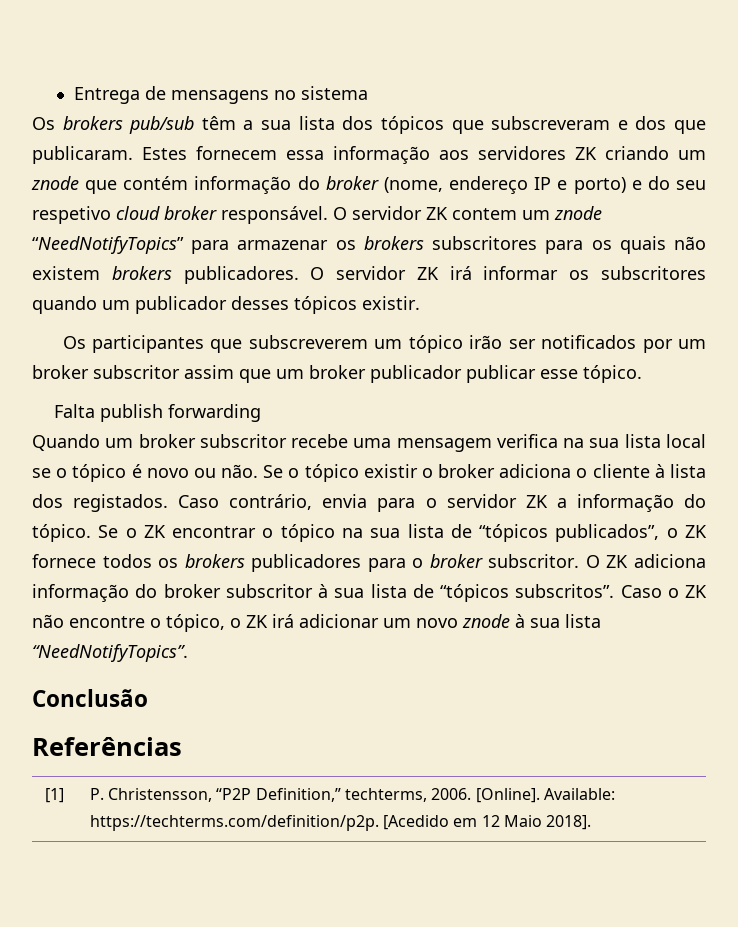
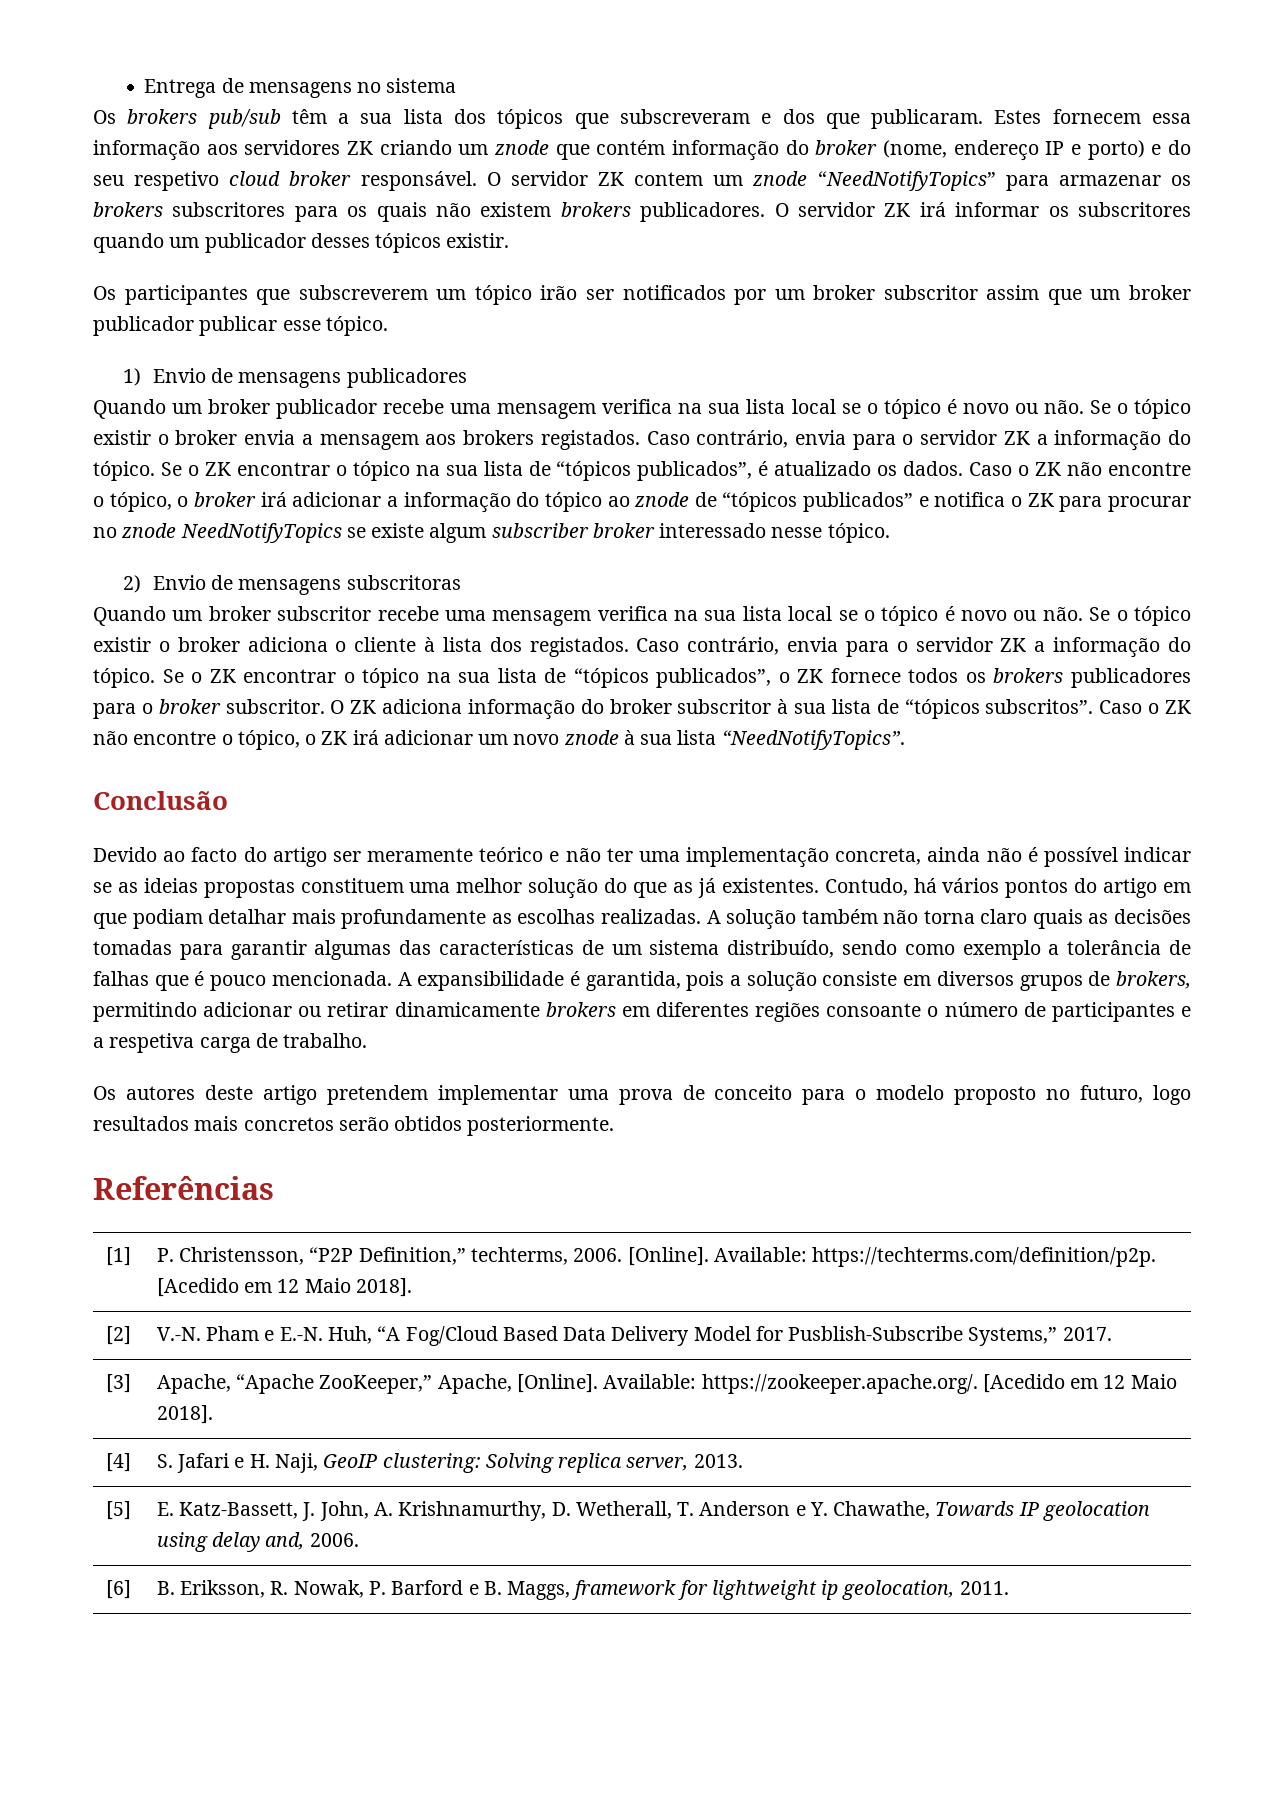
- Falta publish forwarding
+ 1) Envio de mensagens publicadores
+ Quando um broker publicador recebe uma mensagem verifica na sua lista local se o tópico é novo ou não. Se o tópico existir o broker envia a mensagem aos brokers registados. Caso contrário, envia para o servidor ZK a informação do tópico. Se o ZK encontrar o tópico na sua lista de “tópicos publicados”, é atualizado os dados. Caso o ZK não encontre o tópico, o broker irá adicionar a informação do tópico ao znode de “tópicos publicados” e notifica o ZK para procurar no znode NeedNotifyTopics se existe algum subscriber broker interessado nesse tópico.
+ 2) Envio de mensagens subscritoras
+ Devido ao facto do artigo ser meramente teórico e não ter uma implementação concreta, ainda não é possível indicar se as ideias propostas constituem uma melhor solução do que as já existentes. Contudo, há vários pontos do artigo em que podiam detalhar mais profundamente as escolhas realizadas. A solução também não torna claro quais as decisões tomadas para garantir algumas das características de um sistema distribuído, sendo como exemplo a tolerância de falhas que é pouco mencionada. A expansibilidade é garantida, pois a solução consiste em diversos grupos de brokers, permitindo adicionar ou retirar dinamicamente brokers em diferentes regiões consoante o número de participantes e a respetiva carga de trabalho.
+ Os autores deste artigo pretendem implementar uma prova de conceito para o modelo proposto no futuro, logo resultados mais concretos serão obtidos posteriormente.
+ [2] | V.-N. Pham e E.-N. Huh, “A Fog/Cloud Based Data Delivery Model for Pusblish-Subscribe Systems,” 2017.
+ [3] | Apache, “Apache ZooKeeper,” Apache, [Online]. Available: https://zookeeper.apache.org/. [Acedido em 12 Maio 2018].
+ [4] | S. Jafari e H. Naji, GeoIP clustering: Solving replica server, 2013.
+ [5] | E. Katz-Bassett, J. John, A. Krishnamurthy, D. Wetherall, T. Anderson e Y. Chawathe, Towards IP geolocation using delay and, 2006.
+ [6] | B. Eriksson, R. Nowak, P. Barford e B. Maggs, framework for lightweight ip geolocation, 2011.

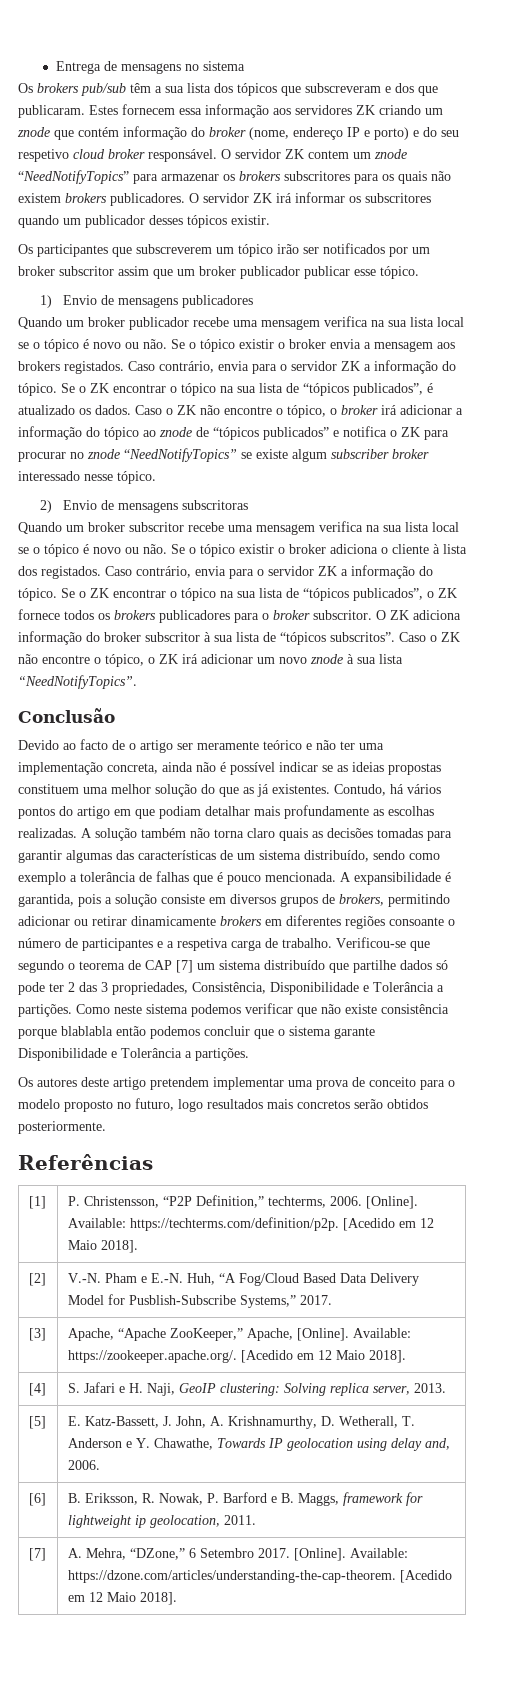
- Caso o ZK não encontre o tópico, o broker irá adicionar a informação do tópico ao znode de “tópicos publicados” e notifica o ZK para procurar no znode NeedNotifyTopics se existe algum subscriber broker interessado nesse tópico.
+ Caso o ZK não encontre o tópico, o broker irá adicionar a informação do tópico ao znode de “tópicos publicados” e notifica o ZK para procurar no znode “NeedNotifyTopics” se existe algum subscriber broker interessado nesse tópico.
- Devido ao facto do artigo ser meramente teórico e não ter uma implementação concreta, ainda não é possível indicar se as ideias propostas constituem uma melhor solução do que as já existentes.
+ Devido ao facto de o artigo ser meramente teórico e não ter uma implementação concreta, ainda não é possível indicar se as ideias propostas constituem uma melhor solução do que as já existentes.
+ Verificou-se que segundo o teorema de CAP [7] um sistema distribuído que partilhe dados só pode ter 2 das 3 propriedades, Consistência, Disponibilidade e Tolerância a partições. Como neste sistema podemos verificar que não existe consistência porque blablabla então podemos concluir que o sistema garante Disponibilidade e Tolerância a partições.
+ [7] | A. Mehra, “DZone,” 6 Setembro 2017. [Online]. Available: https://dzone.com/articles/understanding-the-cap-theorem. [Acedido em 12 Maio 2018].

